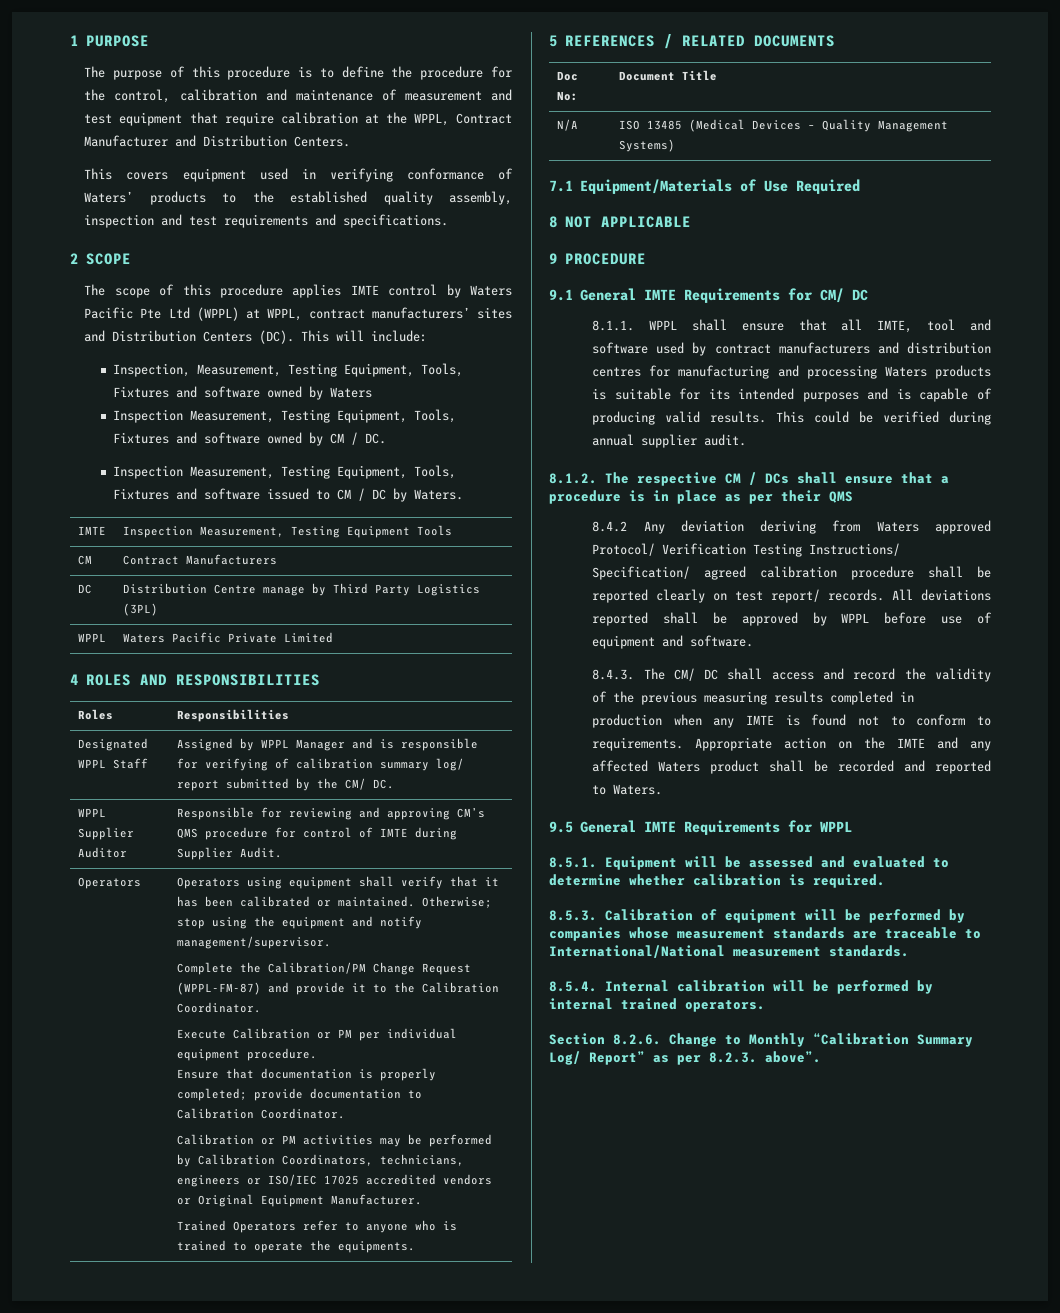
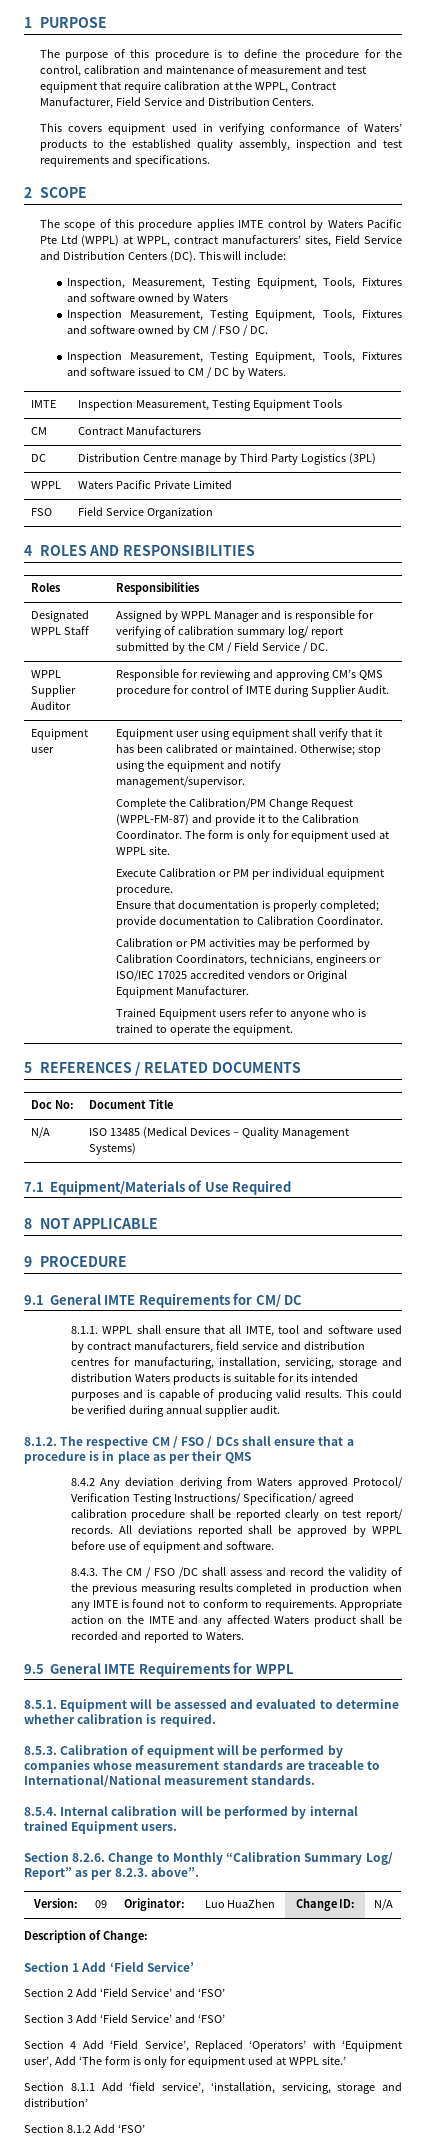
- The purpose of this procedure is to define the procedure for the control, calibration and maintenance of measurement and test equipment that require calibration at the WPPL, Contract Manufacturer and Distribution Centers.
+ The purpose of this procedure is to define the procedure for the control, calibration and maintenance of measurement and test equipment that require calibration at the WPPL, Contract Manufacturer, Field Service and Distribution Centers.
- The scope of this procedure applies IMTE control by Waters Pacific Pte Ltd (WPPL) at WPPL, contract manufacturers’ sites and Distribution Centers (DC). This will include:
+ The scope of this procedure applies IMTE control by Waters Pacific Pte Ltd (WPPL) at WPPL, contract manufacturers’ sites, Field Service and Distribution Centers (DC). This will include:
- Inspection Measurement, Testing Equipment, Tools, Fixtures and software owned by CM / DC.
+ Inspection Measurement, Testing Equipment, Tools, Fixtures and software owned by CM / FSO / DC.
+ FSO | Field Service Organization
- Designated WPPL Staff | Assigned by WPPL Manager and is responsible for verifying of calibration summary log/ report submitted by the CM/ DC.
+ Designated WPPL Staff | Assigned by WPPL Manager and is responsible for verifying of calibration summary log/ report submitted by the CM / Field Service / DC.
- Operators | Operators using equipment shall verify that it has been calibrated or maintained.
+ Equipment user | Equipment user using equipment shall verify that it has been calibrated or maintained.
+ The form is only for equipment used at WPPL site.
- Trained Operators refer to anyone who is trained to operate the equipments.
+ Trained Equipment users refer to anyone who is trained to operate the equipment.
- 8.1.1. WPPL shall ensure that all IMTE, tool and software used by contract manufacturers and distribution centres for manufacturing and processing Waters products is suitable for its intended purposes and is capable of producing valid results.
+ 8.1.1. WPPL shall ensure that all IMTE, tool and software used by contract manufacturers, field service and distribution centres for manufacturing, installation, servicing, storage and distribution Waters products is suitable for its intended purposes and is capable of producing valid results.
- 8.1.2. The respective CM / DCs shall ensure that a procedure is in place as per their QMS
+ 8.1.2. The respective CM / FSO / DCs shall ensure that a procedure is in place as per their QMS
- 8.4.3. The CM/ DC shall access and record the validity of the previous measuring results completed in production when any IMTE is found not to conform to requirements.
+ 8.4.3. The CM / FSO /DC shall assess and record the validity of the previous measuring results completed in production when any IMTE is found not to conform to requirements.
- 8.5.4. Internal calibration will be performed by internal trained operators.
+ 8.5.4. Internal calibration will be performed by internal trained Equipment users.
+ Version: | 09 | Originator: | Luo HuaZhen | Change ID: | N/A
+ Description of Change:
+ Section 1 Add ‘Field Service’
+ Section 2 Add ‘Field Service’ and ‘FSO’
+ Section 3 Add ‘Field Service’ and ‘FSO’
+ Section 4 Add ‘Field Service’, Replaced ‘Operators’ with ‘Equipment user’, Add ‘The form is only for equipment used at WPPL site.’
+ Section 8.1.1 Add ‘field service’, ‘installation, servicing, storage and distribution’
+ Section 8.1.2 Add ‘FSO’

